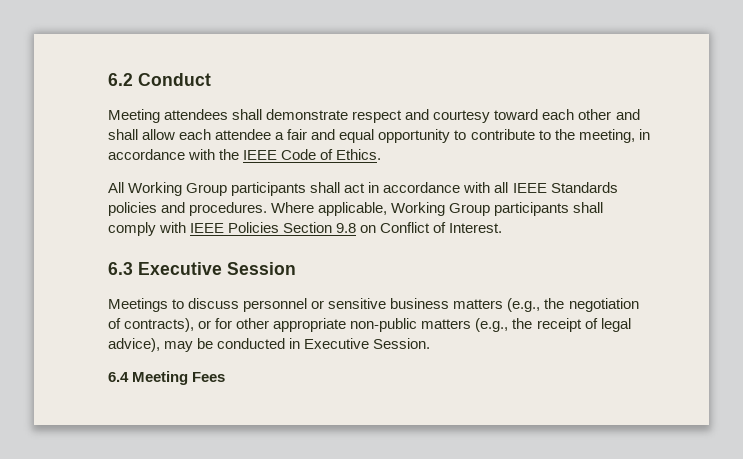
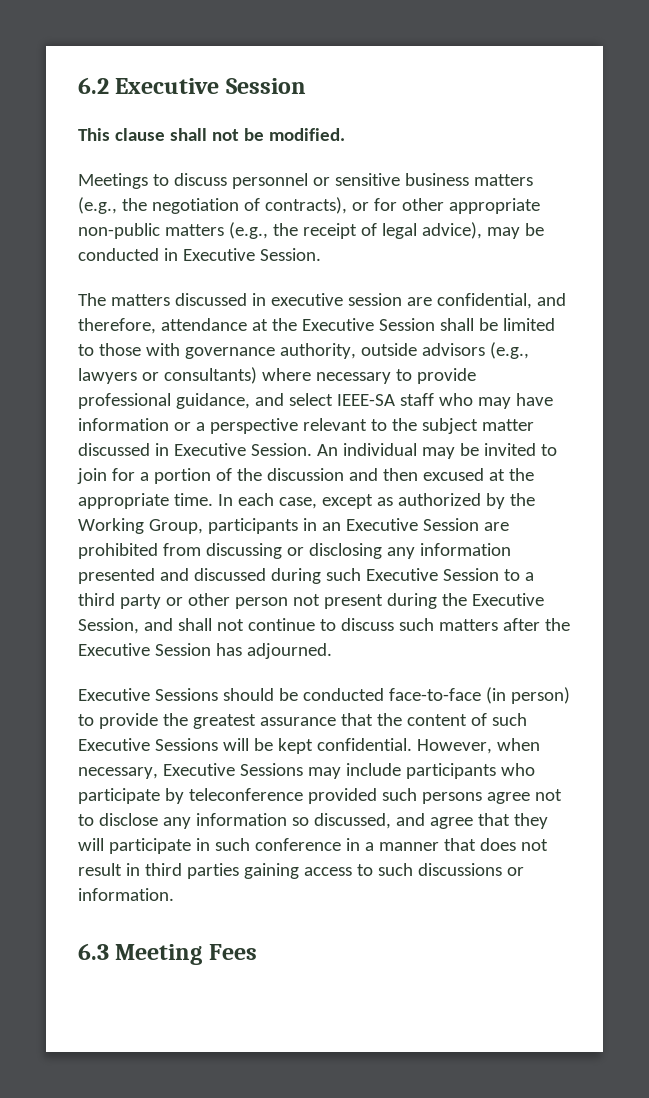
- 6.2 Conduct
- Meeting attendees shall demonstrate respect and courtesy toward each other and shall allow each attendee a fair and equal opportunity to contribute to the meeting, in accordance with the IEEE Code of Ethics.
- All Working Group participants shall act in accordance with all IEEE Standards policies and procedures. Where applicable, Working Group participants shall comply with IEEE Policies Section 9.8 on Conflict of Interest.
- 6.3 Executive Session
+ 6.2 Executive Session
+ This clause shall not be modified.
- 6.4 Meeting Fees
+ The matters discussed in executive session are confidential, and therefore, attendance at the Executive Session shall be limited to those with governance authority, outside advisors (e.g., lawyers or consultants) where necessary to provide professional guidance, and select IEEE-SA staff who may have information or a perspective relevant to the subject matter discussed in Executive Session. An individual may be invited to join for a portion of the discussion and then excused at the appropriate time. In each case, except as authorized by the Working Group, participants in an Executive Session are prohibited from discussing or disclosing any information presented and discussed during such Executive Session to a third party or other person not present during the Executive Session, and shall not continue to discuss such matters after the Executive Session has adjourned.
+ Executive Sessions should be conducted face-to-face (in person) to provide the greatest assurance that the content of such Executive Sessions will be kept confidential. However, when necessary, Executive Sessions may include participants who participate by teleconference provided such persons agree not to disclose any information so discussed, and agree that they will participate in such conference in a manner that does not result in third parties gaining access to such discussions or information.
+ 6.3 Meeting Fees

